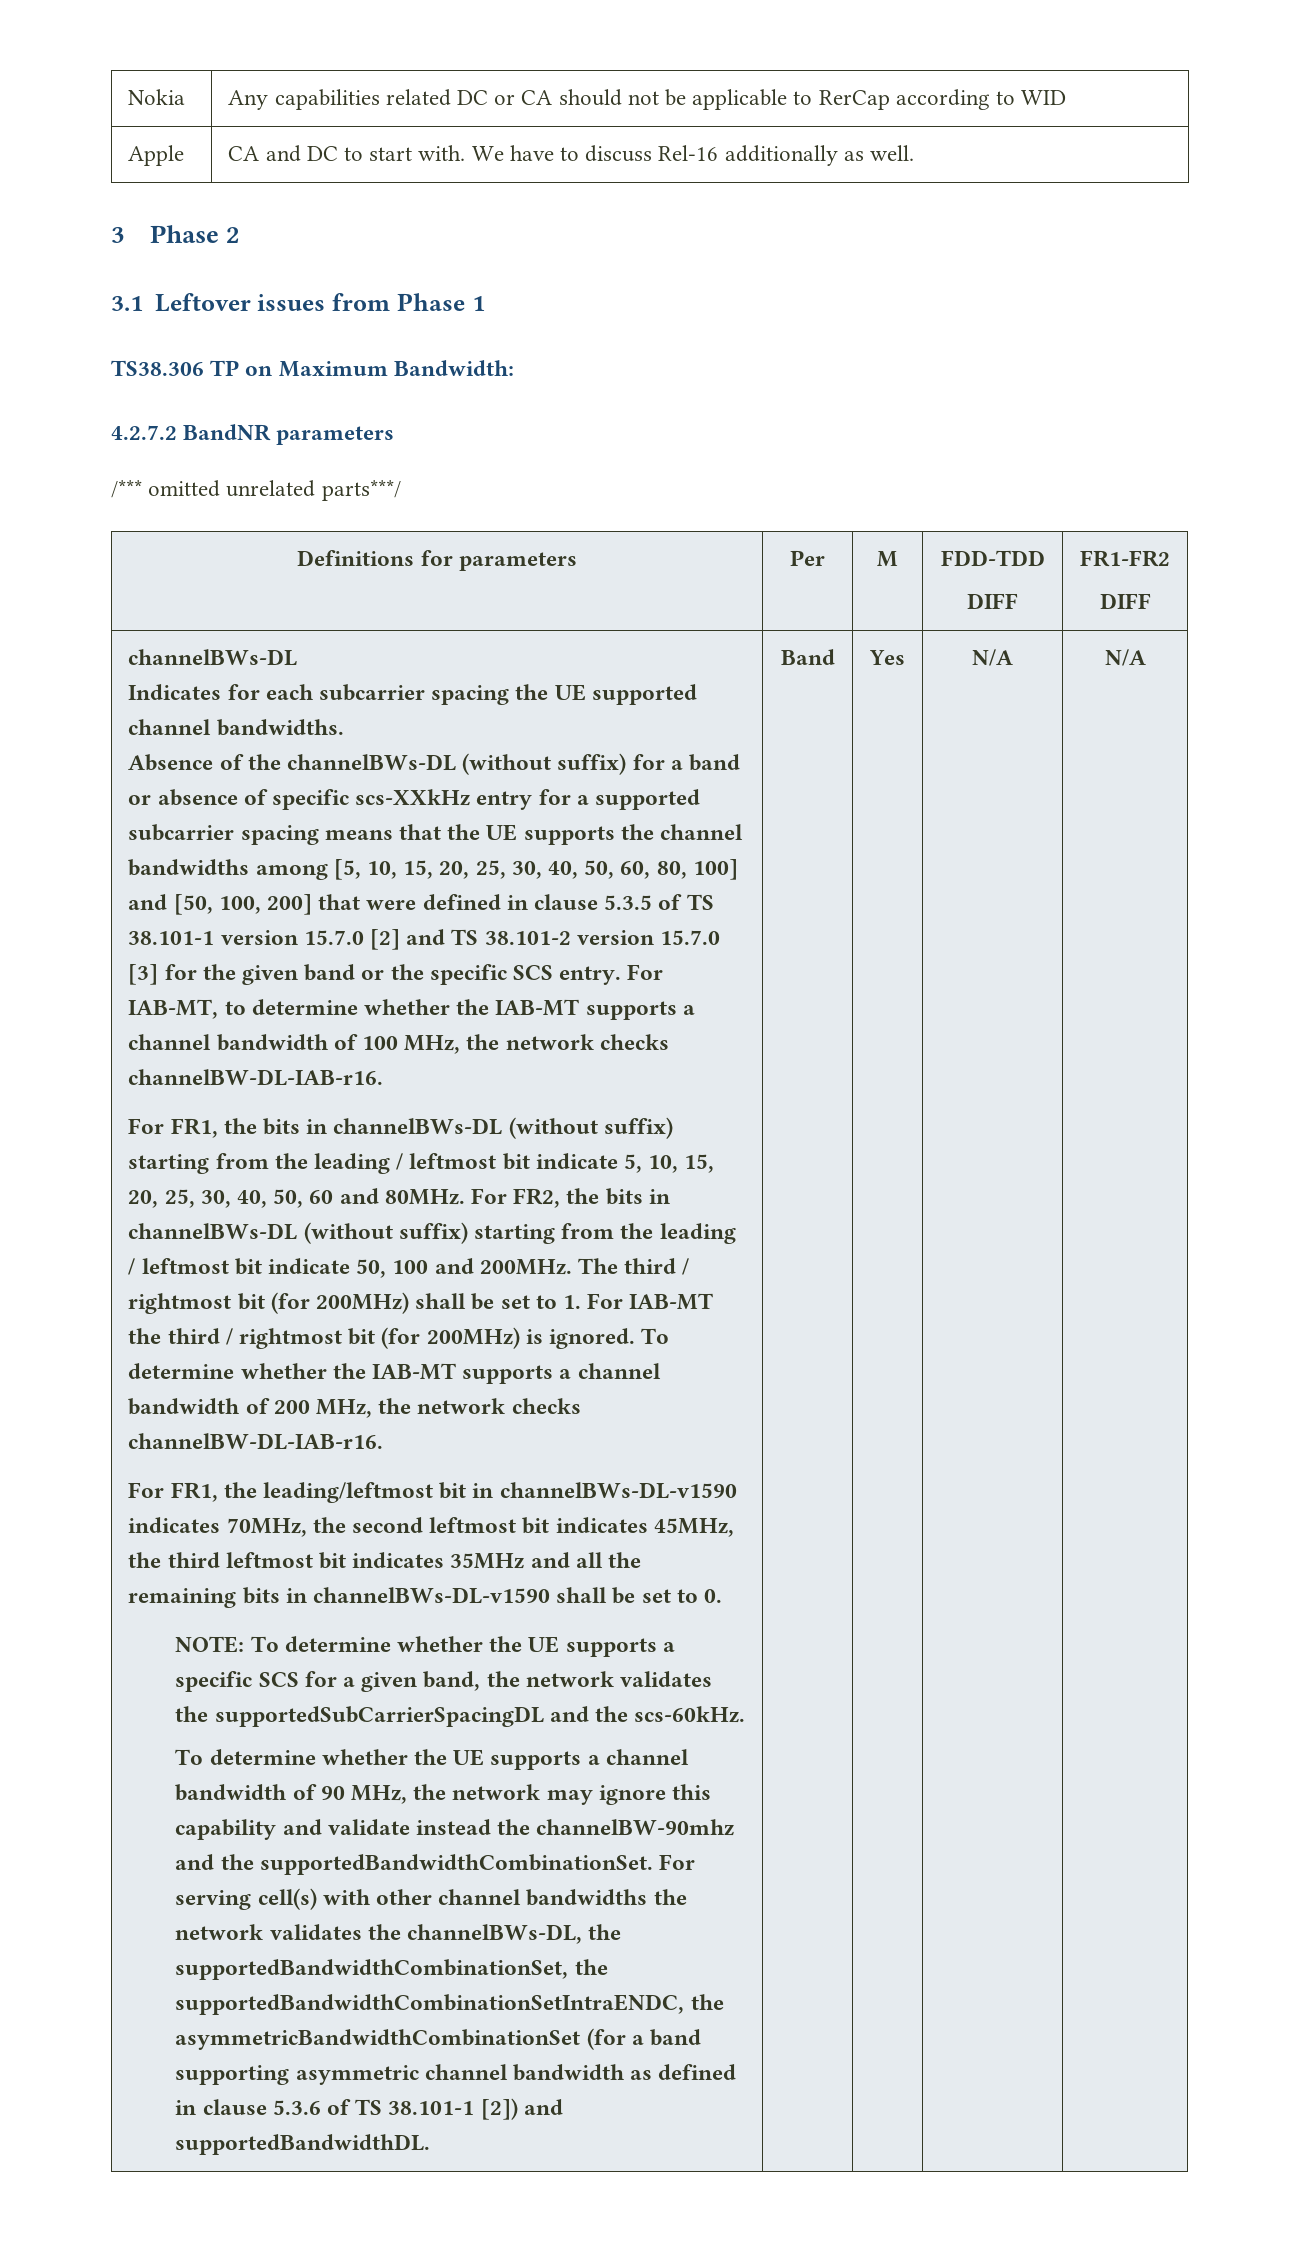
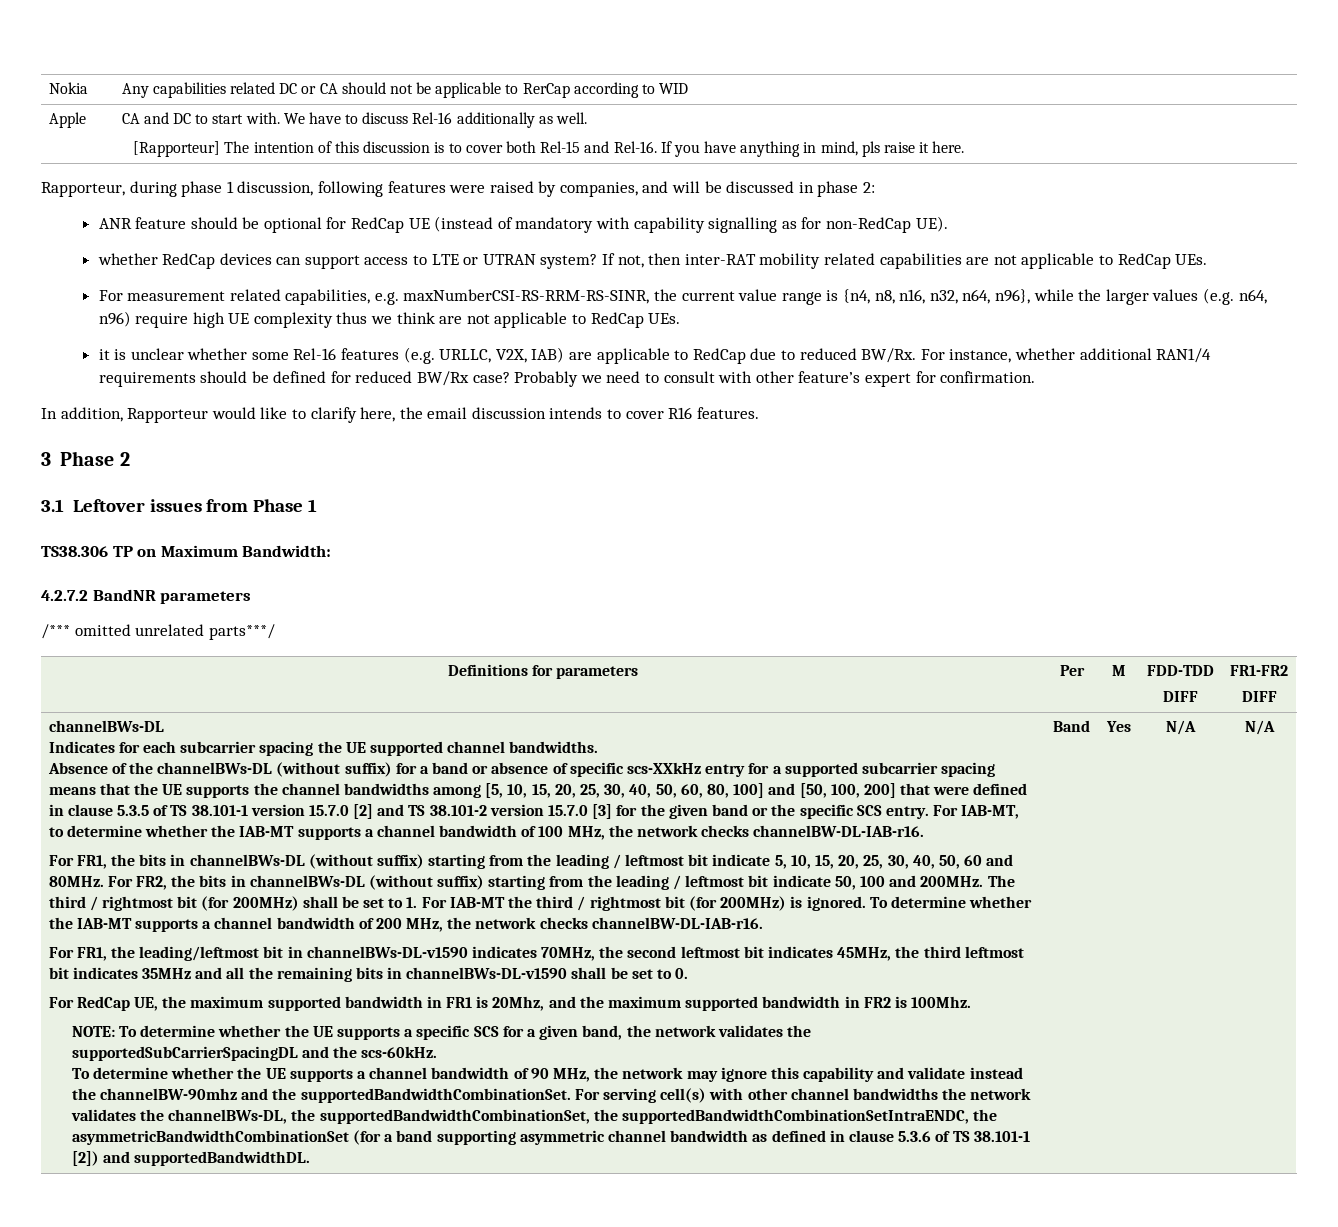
  Apple | CA and DC to start with. We have to discuss Rel-16 additionally as well.
+ [Rapporteur] The intention of this discussion is to cover both Rel-15 and Rel-16. If you have anything in mind, pls raise it here.
+ Rapporteur, during phase 1 discussion, following features were raised by companies, and will be discussed in phase 2:
+ ANR feature should be optional for RedCap UE (instead of mandatory with capability signalling as for non-RedCap UE).
+ whether RedCap devices can support access to LTE or UTRAN system? If not, then inter-RAT mobility related capabilities are not applicable to RedCap UEs.
+ For measurement related capabilities, e.g. maxNumberCSI-RS-RRM-RS-SINR, the current value range is {n4, n8, n16, n32, n64, n96}, while the larger values (e.g. n64, n96) require high UE complexity thus we think are not applicable to RedCap UEs.
+ it is unclear whether some Rel-16 features (e.g. URLLC, V2X, IAB) are applicable to RedCap due to reduced BW/Rx. For instance, whether additional RAN1/4 requirements should be defined for reduced BW/Rx case? Probably we need to consult with other feature’s expert for confirmation.
+ In addition, Rapporteur would like to clarify here, the email discussion intends to cover R16 features.
+ For RedCap UE, the maximum supported bandwidth in FR1 is 20Mhz, and the maximum supported bandwidth in FR2 is 100Mhz.

